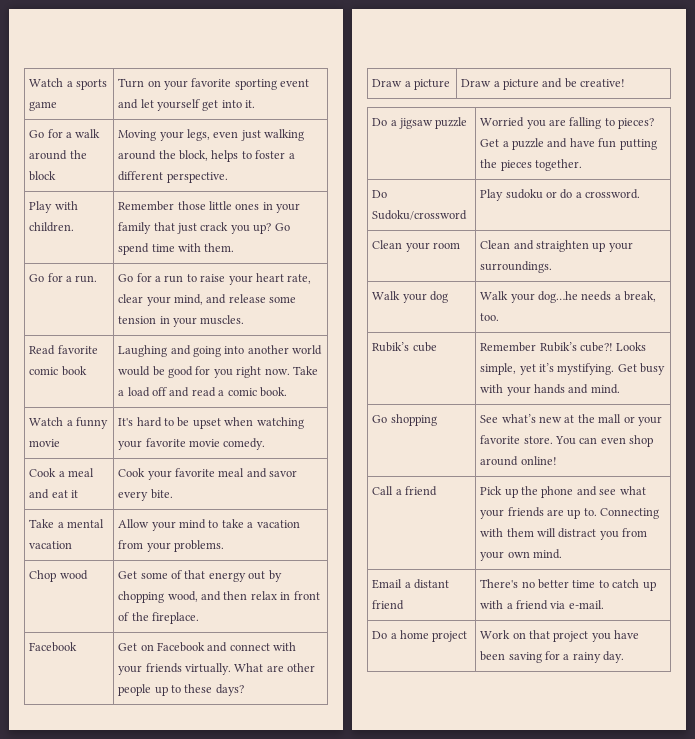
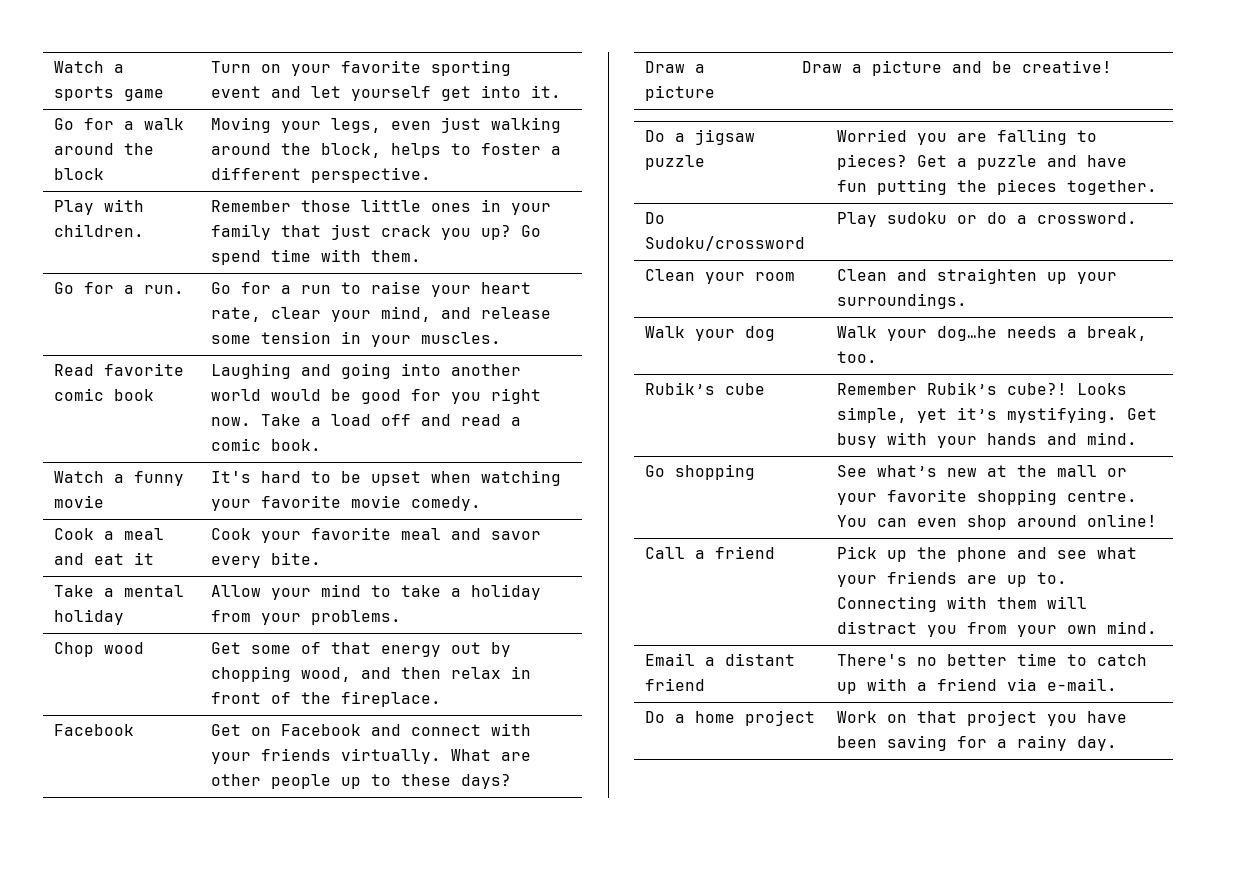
- Take a mental vacation | Allow your mind to take a vacation from your problems.
+ Take a mental holiday | Allow your mind to take a holiday from your problems.
- Go shopping | See what’s new at the mall or your favorite store. You can even shop around online!
+ Go shopping | See what’s new at the mall or your favorite shopping centre. You can even shop around online!

